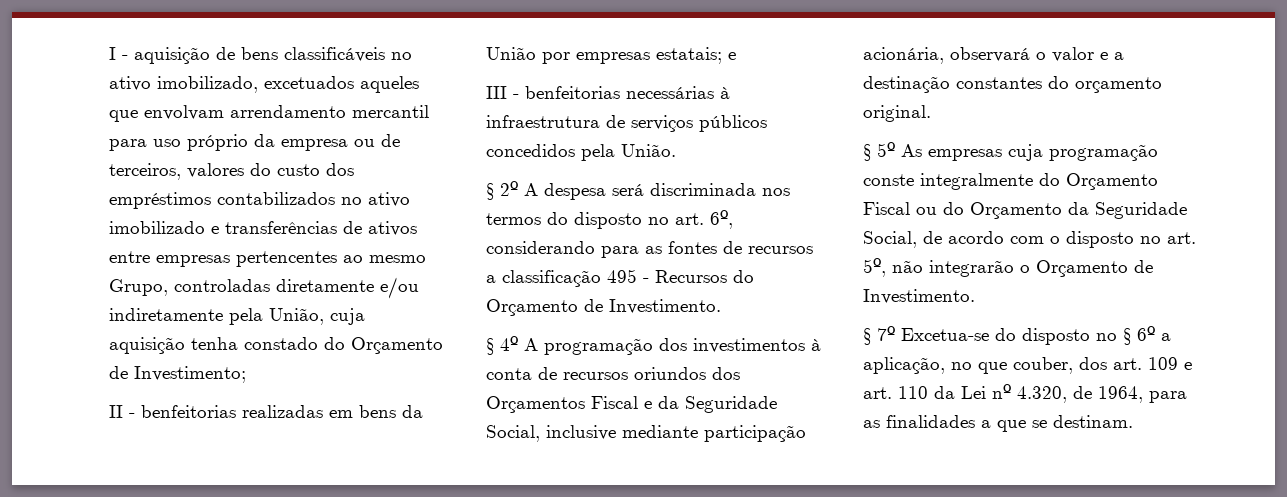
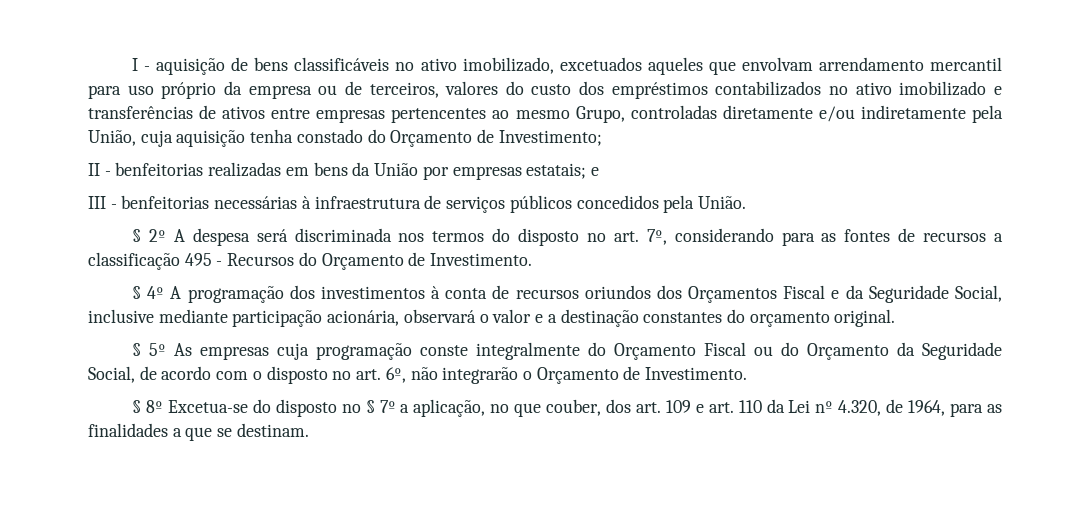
- § 2º A despesa será discriminada nos termos do disposto no art. 6º, considerando para as fontes de recursos a classificação 495 - Recursos do Orçamento de Investimento.
+ § 2º A despesa será discriminada nos termos do disposto no art. 7º, considerando para as fontes de recursos a classificação 495 - Recursos do Orçamento de Investimento.
- § 5º As empresas cuja programação conste integralmente do Orçamento Fiscal ou do Orçamento da Seguridade Social, de acordo com o disposto no art. 5º, não integrarão o Orçamento de Investimento.
+ § 5º As empresas cuja programação conste integralmente do Orçamento Fiscal ou do Orçamento da Seguridade Social, de acordo com o disposto no art. 6º, não integrarão o Orçamento de Investimento.
- § 7º Excetua-se do disposto no § 6º a aplicação, no que couber, dos art. 109 e art. 110 da Lei nº 4.320, de 1964, para as finalidades a que se destinam.
+ § 8º Excetua-se do disposto no § 7º a aplicação, no que couber, dos art. 109 e art. 110 da Lei nº 4.320, de 1964, para as finalidades a que se destinam.

